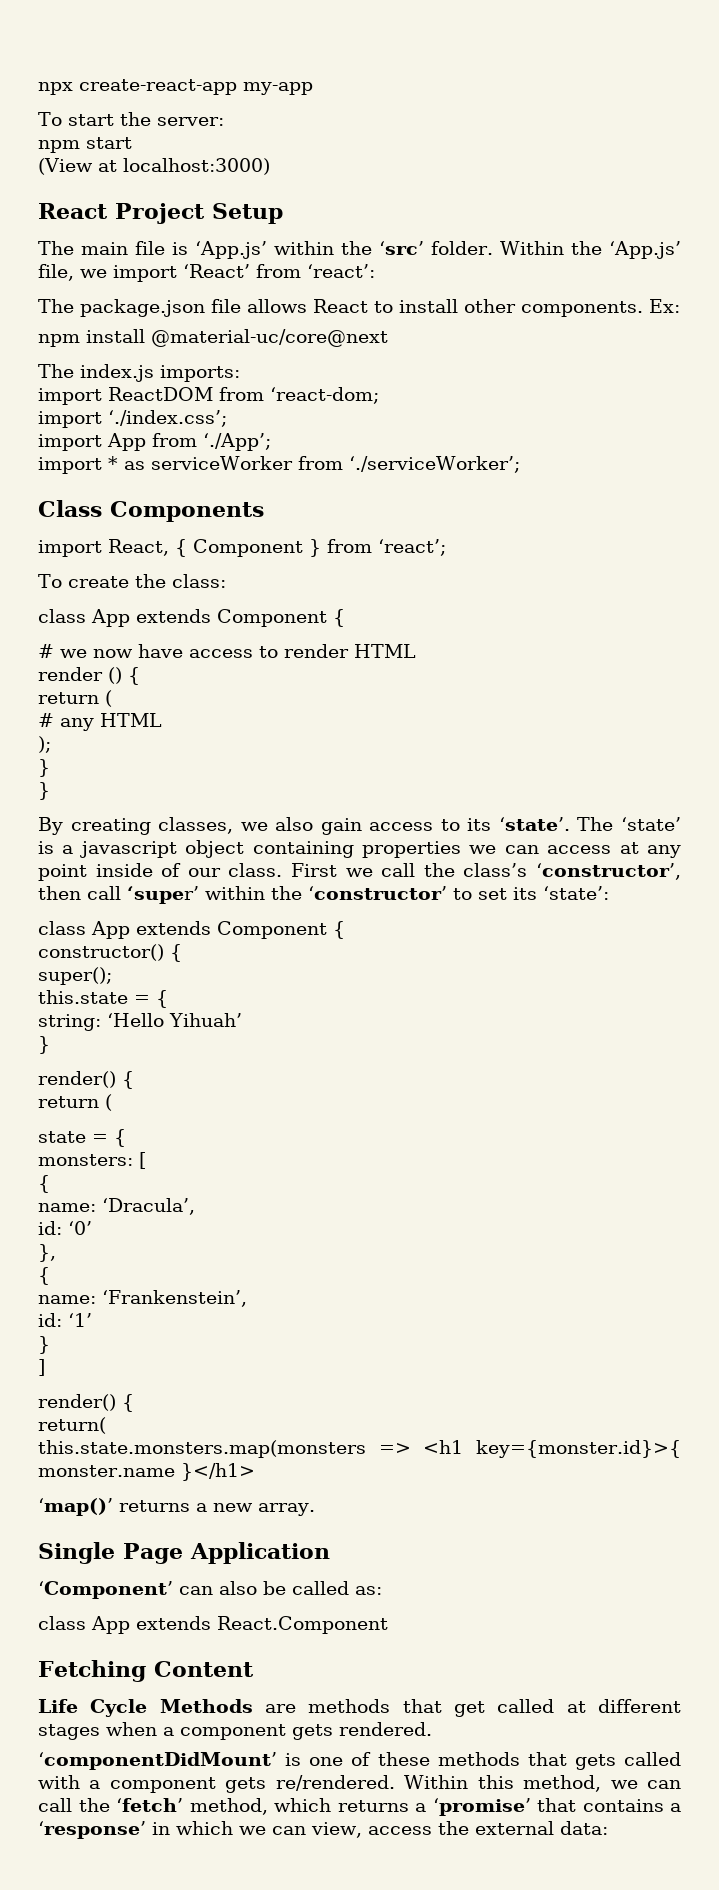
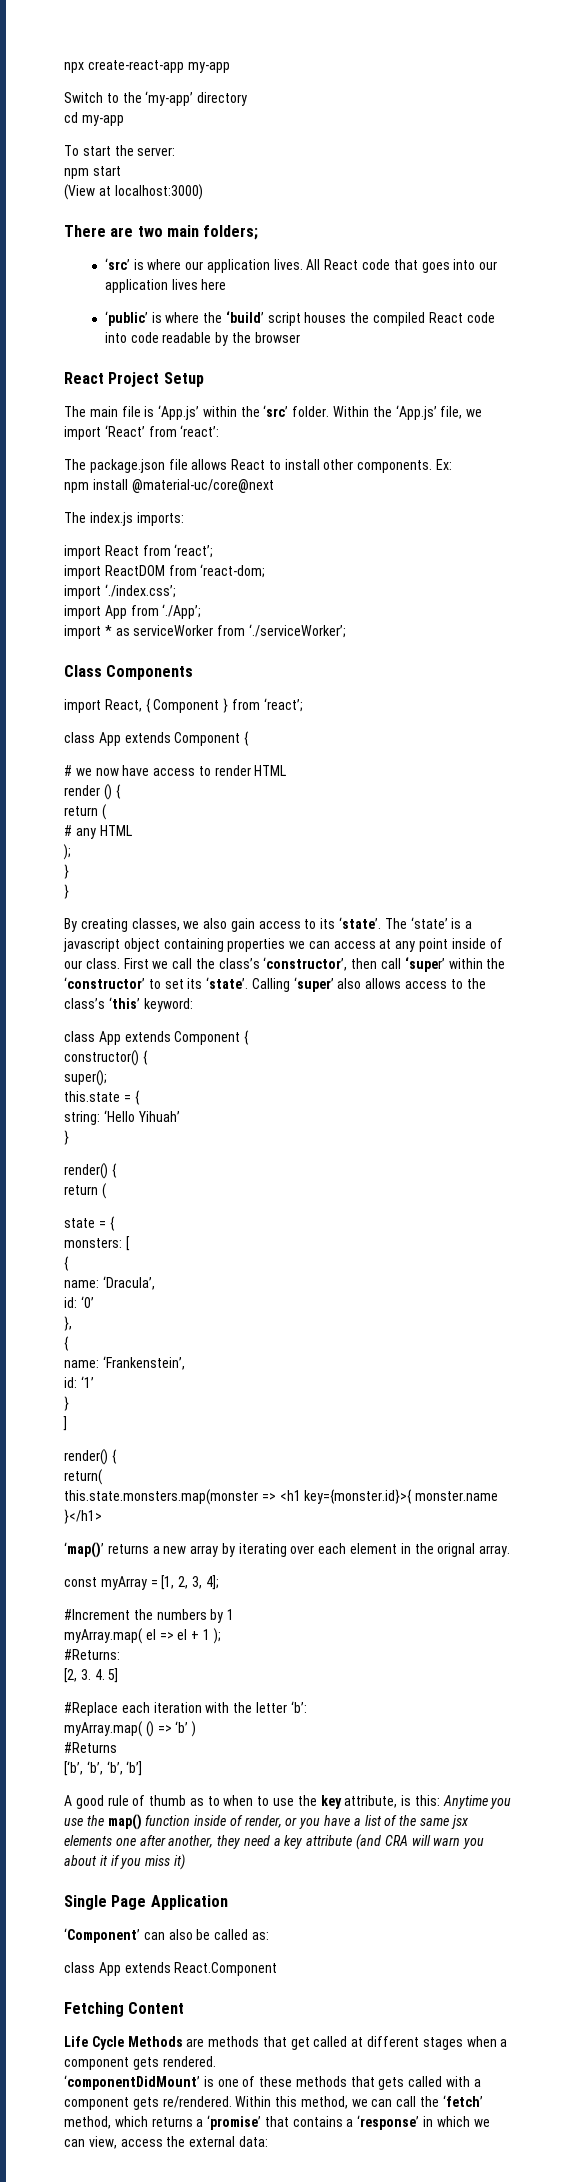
+ Switch to the ‘my-app’ directory
+ cd my-app
+ There are two main folders;
+ ‘src’ is where our application lives. All React code that goes into our application lives here
+ ‘public’ is where the ‘build’ script houses the compiled React code into code readable by the browser
+ import React from ‘react’;
- To create the class:
- First we call the class’s ‘constructor’, then call ‘super’ within the ‘constructor’ to set its ‘state’:
+ First we call the class’s ‘constructor’, then call ‘super’ within the ‘constructor’ to set its ‘state’. Calling ‘super’ also allows access to the class’s ‘this’ keyword:
- this.state.monsters.map(monsters => <h1 key={monster.id}>{ monster.name }</h1>
+ this.state.monsters.map(monster => <h1 key={monster.id}>{ monster.name }</h1>
- ‘map()’ returns a new array.
+ ‘map()’ returns a new array by iterating over each element in the orignal array.
+ const myArray = [1, 2, 3, 4];
+ #Increment the numbers by 1
+ myArray.map( el => el + 1 );
+ #Returns:
+ [2, 3. 4. 5]
+ #Replace each iteration with the letter ‘b’:
+ myArray.map( () => ‘b’ )
+ #Returns
+ [‘b’, ‘b’, ‘b’, ‘b’]
+ A good rule of thumb as to when to use the key attribute, is this: Anytime you use the map() function inside of render, or you have a list of the same jsx elements one after another, they need a key attribute (and CRA will warn you about it if you miss it)

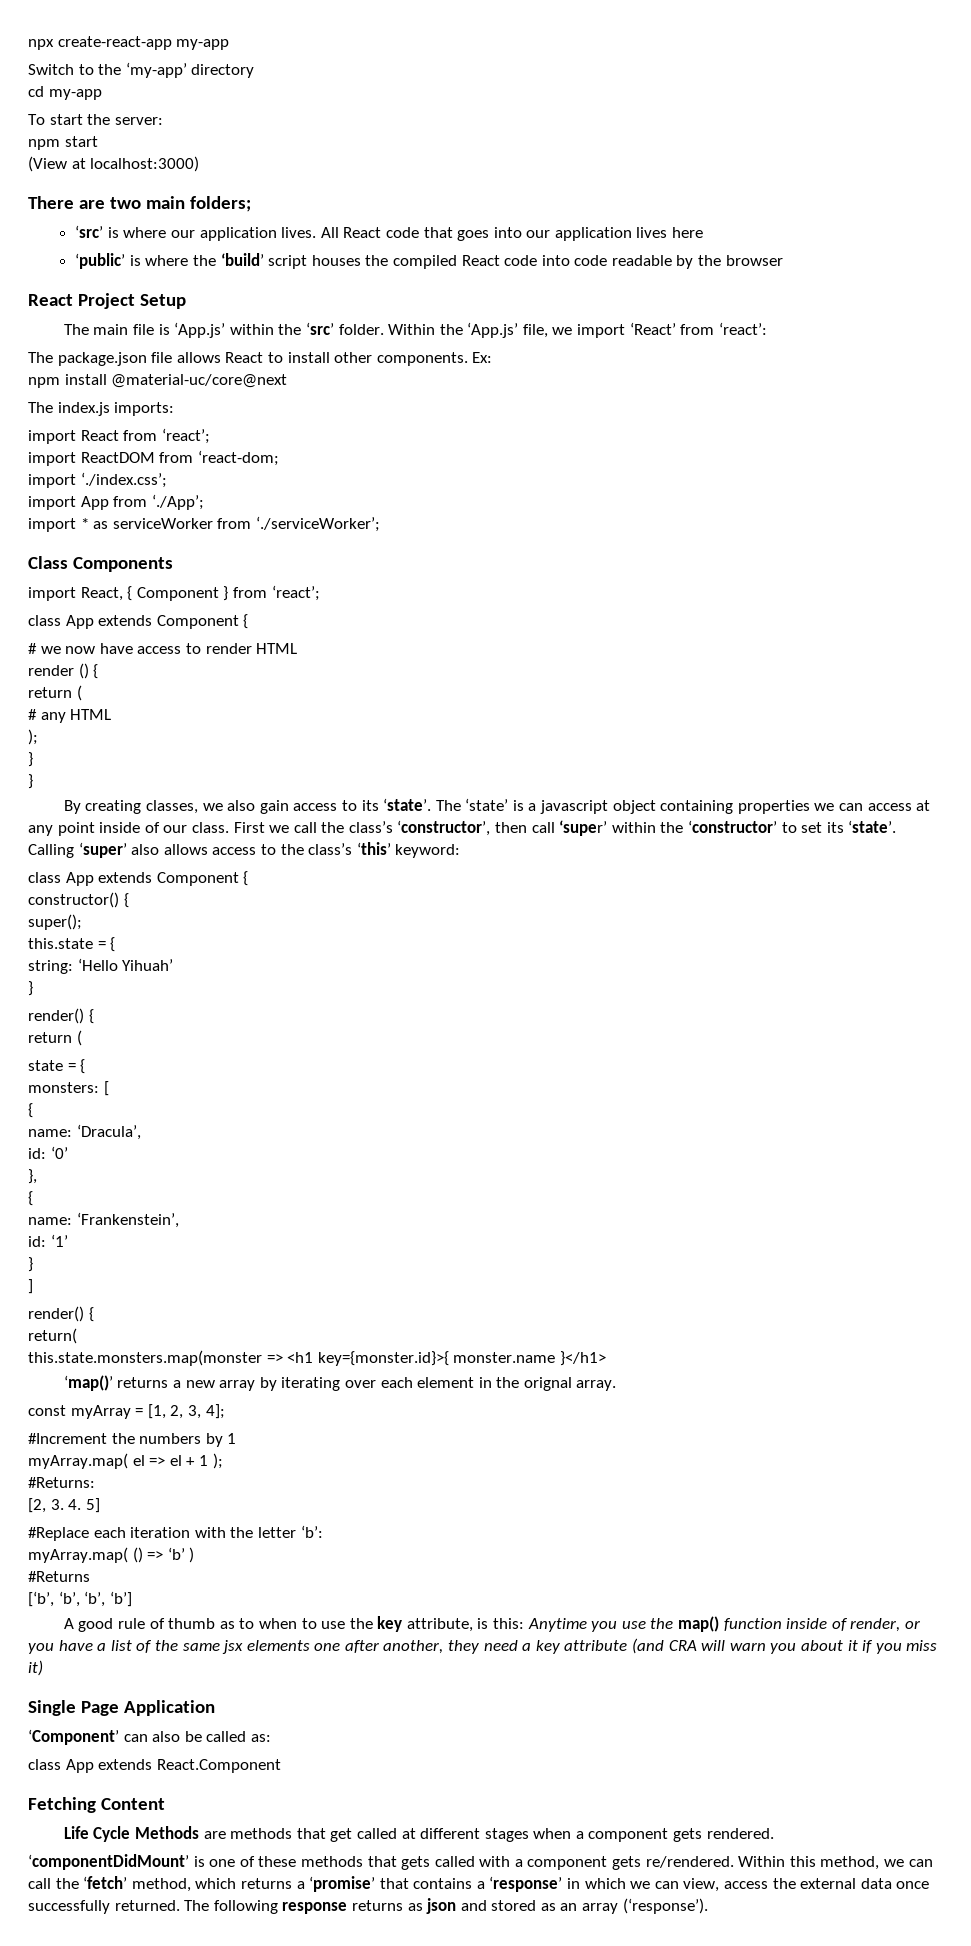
- Within this method, we can call the ‘fetch’ method, which returns a ‘promise’ that contains a ‘response’ in which we can view, access the external data:
+ Within this method, we can call the ‘fetch’ method, which returns a ‘promise’ that contains a ‘response’ in which we can view, access the external data once successfully returned. The following response returns as json and stored as an array (‘response’).

